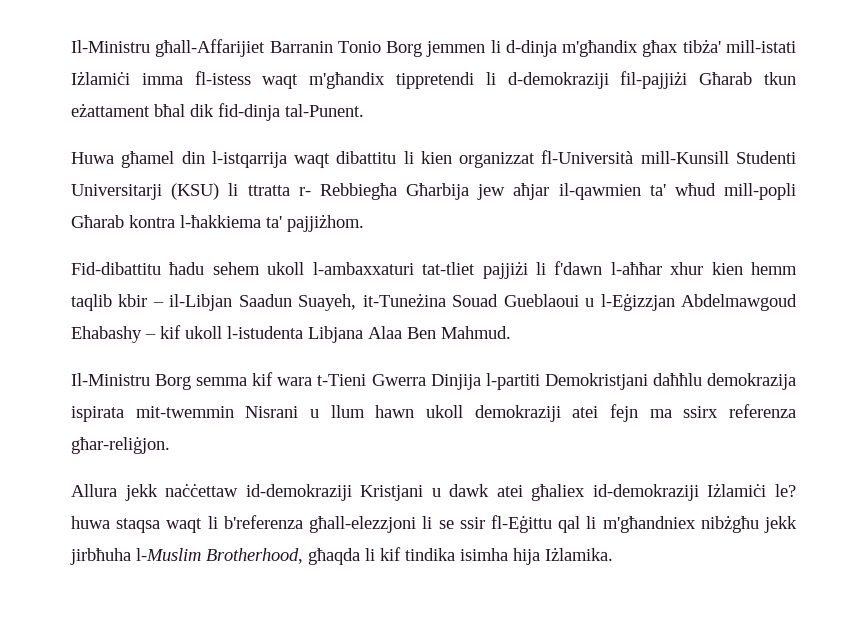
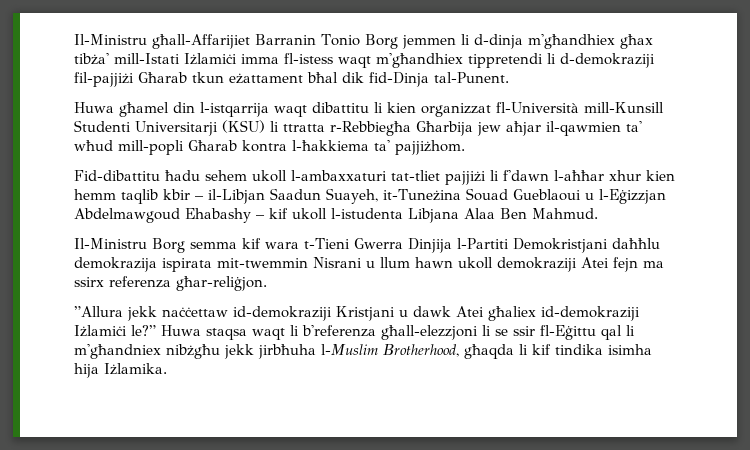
- Il-Ministru għall-Affarijiet Barranin Tonio Borg jemmen li d-dinja m'għandix għax tibża' mill-istati Iżlamiċi imma fl-istess waqt m'għandix tippretendi li d-demokraziji fil-pajjiżi Għarab tkun eżattament bħal dik fid-dinja tal-Punent.
+ Il-Ministru għall-Affarijiet Barranin Tonio Borg jemmen li d-dinja m'għandhiex għax tibża' mill-Istati Iżlamiċi imma fl-istess waqt m'għandhiex tippretendi li d-demokraziji fil-pajjiżi Għarab tkun eżattament bħal dik fid-Dinja tal-Punent.
- Huwa għamel din l-istqarrija waqt dibattitu li kien organizzat fl-Università mill-Kunsill Studenti Universitarji (KSU) li ttratta r- Rebbiegħa Għarbija jew aħjar il-qawmien ta' wħud mill-popli Għarab kontra l-ħakkiema ta' pajjiżhom.
+ Huwa għamel din l-istqarrija waqt dibattitu li kien organizzat fl-Università mill-Kunsill Studenti Universitarji (KSU) li ttratta r-Rebbiegħa Għarbija jew aħjar il-qawmien ta' wħud mill-popli Għarab kontra l-ħakkiema ta' pajjiżhom.
- Il-Ministru Borg semma kif wara t-Tieni Gwerra Dinjija l-partiti Demokristjani daħħlu demokrazija ispirata mit-twemmin Nisrani u llum hawn ukoll demokraziji atei fejn ma ssirx referenza għar-reliġjon.
+ Il-Ministru Borg semma kif wara t-Tieni Gwerra Dinjija l-Partiti Demokristjani daħħlu demokrazija ispirata mit-twemmin Nisrani u llum hawn ukoll demokraziji Atei fejn ma ssirx referenza għar-reliġjon.
- Allura jekk naċċettaw id-demokraziji Kristjani u dawk atei għaliex id-demokraziji Iżlamiċi le? huwa staqsa waqt li b'referenza għall-elezzjoni li se ssir fl-Eġittu qal li m'għandniex nibżgħu jekk jirbħuha l-Muslim Brotherhood, għaqda li kif tindika isimha hija Iżlamika.
+ ”Allura jekk naċċettaw id-demokraziji Kristjani u dawk Atei għaliex id-demokraziji Iżlamiċi le?” Huwa staqsa waqt li b'referenza għall-elezzjoni li se ssir fl-Eġittu qal li m'għandniex nibżgħu jekk jirbħuha l-Muslim Brotherhood, għaqda li kif tindika isimha hija Iżlamika.

